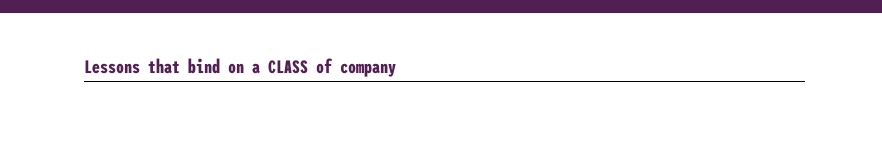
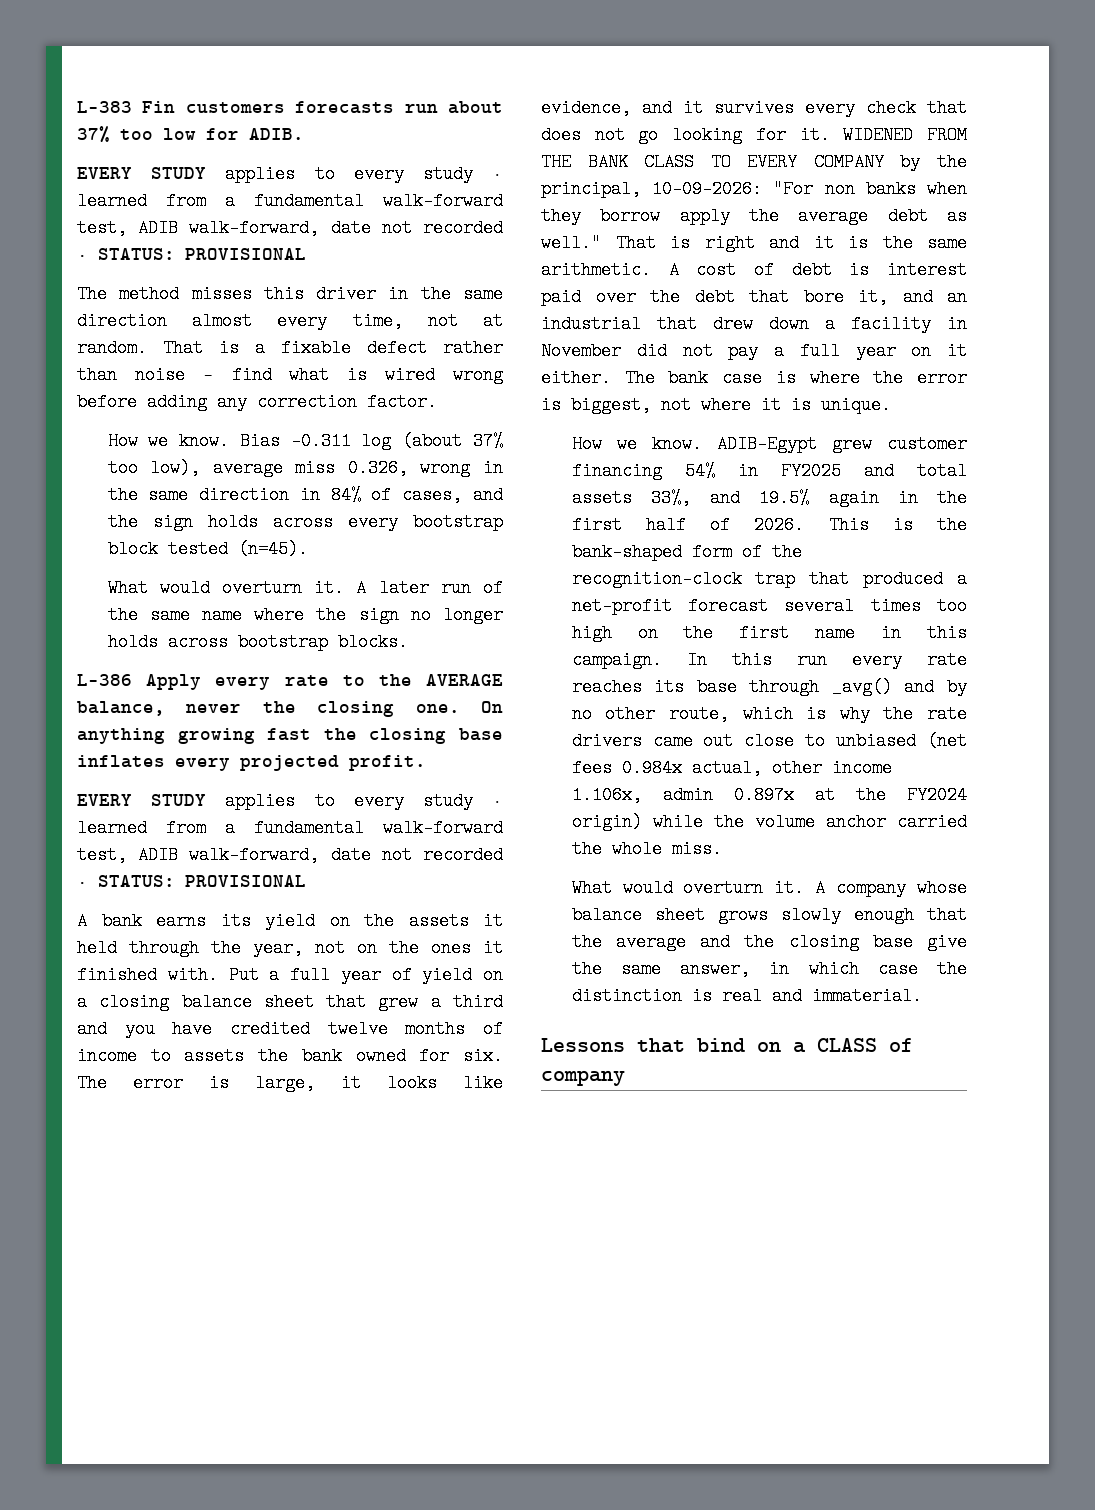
+ L-383 Fin customers forecasts run about 37% too low for ADIB.
+ EVERY STUDY applies to every study · learned from a fundamental walk-forward test, ADIB walk-forward, date not recorded · STATUS: PROVISIONAL
+ The method misses this driver in the same direction almost every time, not at random. That is a fixable defect rather than noise — find what is wired wrong before adding any correction factor.
+ How we know. Bias -0.311 log (about 37% too low), average miss 0.326, wrong in the same direction in 84% of cases, and the sign holds across every bootstrap block tested (n=45).
+ What would overturn it. A later run of the same name where the sign no longer holds across bootstrap blocks.
+ L-386 Apply every rate to the AVERAGE balance, never the closing one. On anything growing fast the closing base inflates every projected profit.
+ EVERY STUDY applies to every study · learned from a fundamental walk-forward test, ADIB walk-forward, date not recorded · STATUS: PROVISIONAL
+ A bank earns its yield on the assets it held through the year, not on the ones it finished with. Put a full year of yield on a closing balance sheet that grew a third and you have credited twelve months of income to assets the bank owned for six. The error is large, it looks like evidence, and it survives every check that does not go looking for it. WIDENED FROM THE BANK CLASS TO EVERY COMPANY by the principal, 10-09-2026: "For non banks when they borrow apply the average debt as well." That is right and it is the same arithmetic. A cost of debt is interest paid over the debt that bore it, and an industrial that drew down a facility in November did not pay a full year on it either. The bank case is where the error is biggest, not where it is unique.
+ How we know. ADIB-Egypt grew customer financing 54% in FY2025 and total assets 33%, and 19.5% again in the first half of 2026. This is the bank-shaped form of the recognition-clock trap that produced a net-profit forecast several times too high on the first name in this campaign. In this run every rate reaches its base through _avg() and by no other route, which is why the rate drivers came out close to unbiased (net fees 0.984x actual, other income 1.106x, admin 0.897x at the FY2024 origin) while the volume anchor carried the whole miss.
+ What would overturn it. A company whose balance sheet grows slowly enough that the average and the closing base give the same answer, in which case the distinction is real and immaterial.

